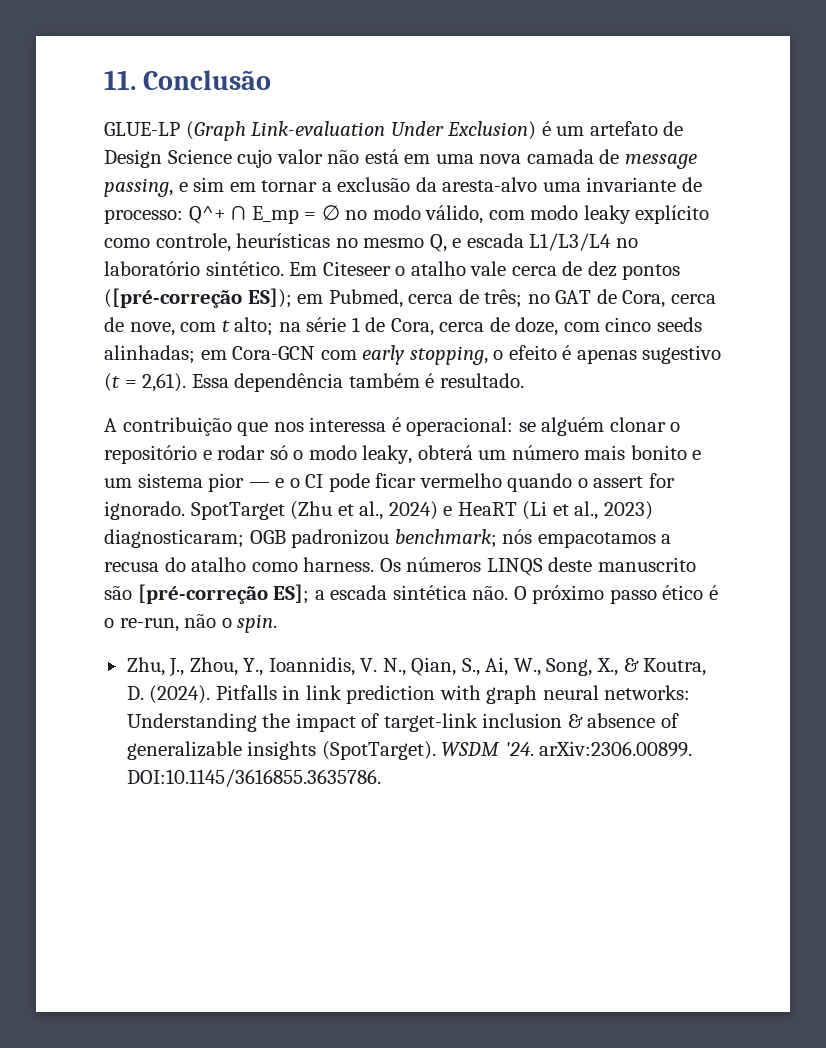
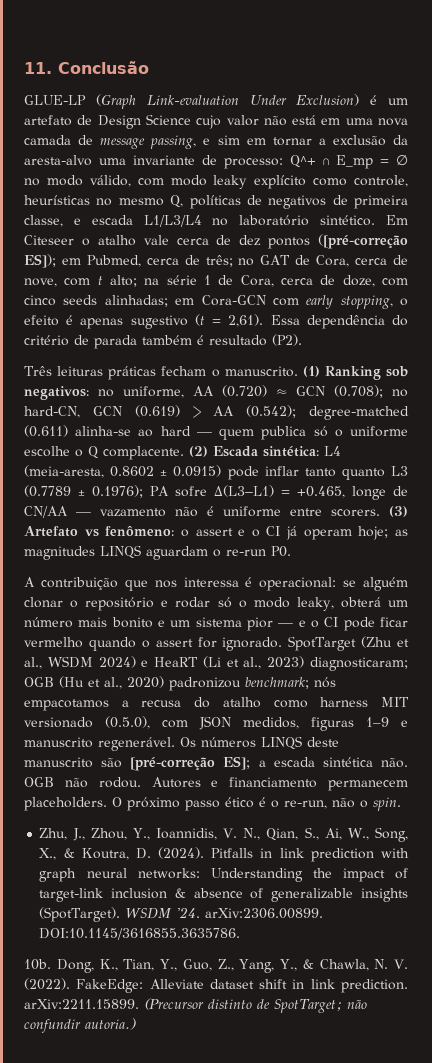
- GLUE-LP (Graph Link-evaluation Under Exclusion) é um artefato de Design Science cujo valor não está em uma nova camada de message passing, e sim em tornar a exclusão da aresta-alvo uma invariante de processo: Q^+ ∩ E_mp = ∅ no modo válido, com modo leaky explícito como controle, heurísticas no mesmo Q, e escada L1/L3/L4 no laboratório sintético.
+ GLUE-LP (Graph Link-evaluation Under Exclusion) é um artefato de Design Science cujo valor não está em uma nova camada de message passing, e sim em tornar a exclusão da aresta-alvo uma invariante de processo: Q^+ ∩ E_mp = ∅ no modo válido, com modo leaky explícito como controle, heurísticas no mesmo Q, políticas de negativos de primeira classe, e escada L1/L3/L4 no laboratório sintético.
- Essa dependência também é resultado.
+ Essa dependência do critério de parada também é resultado (P2).
+ Três leituras práticas fecham o manuscrito. (1) Ranking sob negativos: no uniforme, AA (0.720) ≈ GCN (0.708); no hard-CN, GCN (0.619) > AA (0.542); degree-matched (0.611) alinha-se ao hard — quem publica só o uniforme escolhe o Q complacente. (2) Escada sintética: L4 (meia-aresta, 0.8602 ± 0.0915) pode inflar tanto quanto L3 (0.7789 ± 0.1976); PA sofre Δ(L3−L1) = +0.465, longe de CN/AA — vazamento não é uniforme entre scorers. (3) Artefato vs fenômeno: o assert e o CI já operam hoje; as magnitudes LINQS aguardam o re-run P0.
- SpotTarget (Zhu et al., 2024) e HeaRT (Li et al., 2023) diagnosticaram; OGB padronizou benchmark; nós empacotamos a recusa do atalho como harness.
+ SpotTarget (Zhu et al., WSDM 2024) e HeaRT (Li et al., 2023) diagnosticaram; OGB (Hu et al., 2020) padronizou benchmark; nós empacotamos a recusa do atalho como harness MIT versionado (0.5.0), com JSON medidos, figuras 1–9 e manuscrito regenerável.
+ OGB não rodou. Autores e financiamento permanecem placeholders.
+ 10b. Dong, K., Tian, Y., Guo, Z., Yang, Y., & Chawla, N. V. (2022). FakeEdge: Alleviate dataset shift in link prediction. arXiv:2211.15899. (Precursor distinto de SpotTarget; não confundir autoria.)

